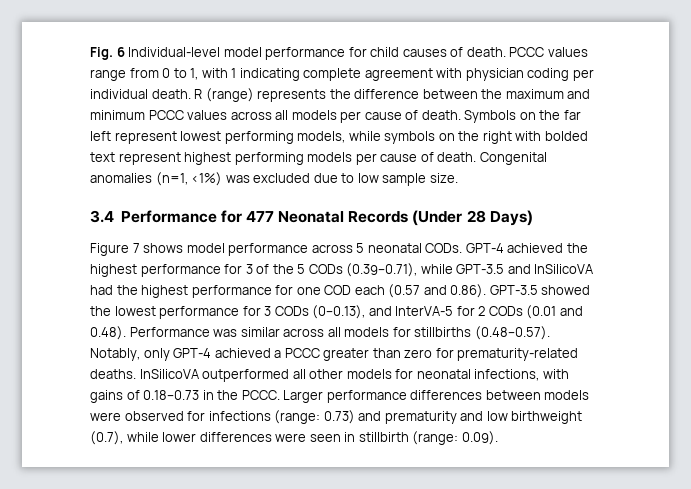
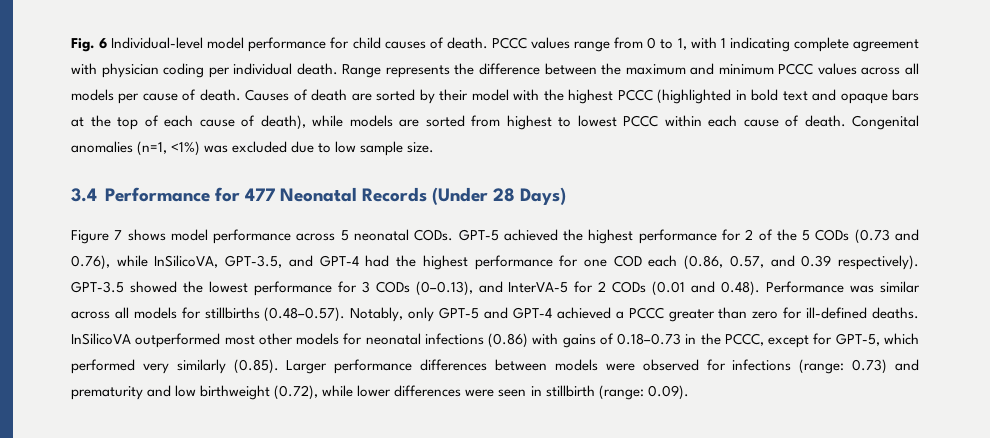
- R (range) represents the difference between the maximum and minimum PCCC values across all models per cause of death.
+ Range represents the difference between the maximum and minimum PCCC values across all models per cause of death.
- Symbols on the far left represent lowest performing models, while symbols on the right with bolded text represent highest performing models per cause of death.
+ Causes of death are sorted by their model with the highest PCCC (highlighted in bold text and opaque bars at the top of each cause of death), while models are sorted from highest to lowest PCCC within each cause of death.
- GPT-4 achieved the highest performance for 3 of the 5 CODs (0.39–0.71), while GPT-3.5 and InSilicoVA had the highest performance for one COD each (0.57 and 0.86). GPT-3.5 showed the lowest performance for 3 CODs (0–0.13), and InterVA-5 for 2 CODs (0.01 and 0.48). Performance was similar across all models for stillbirths (0.48–0.57). Notably, only GPT-4 achieved a PCCC greater than zero for prematurity-related deaths.
+ GPT-5 achieved the highest performance for 2 of the 5 CODs (0.73 and 0.76), while InSilicoVA, GPT-3.5, and GPT-4 had the highest performance for one COD each (0.86, 0.57, and 0.39 respectively). GPT-3.5 showed the lowest performance for 3 CODs (0–0.13), and InterVA-5 for 2 CODs (0.01 and 0.48). Performance was similar across all models for stillbirths (0.48–0.57). Notably, only GPT-5 and GPT-4 achieved a PCCC greater than zero for ill-defined deaths.
- InSilicoVA outperformed all other models for neonatal infections, with gains of 0.18–0.73 in the PCCC. Larger performance differences between models were observed for infections (range: 0.73) and prematurity and low birthweight (0.7), while lower differences were seen in stillbirth (range: 0.09).
+ InSilicoVA outperformed most other models for neonatal infections (0.86) with gains of 0.18–0.73 in the PCCC, except for GPT-5, which performed very similarly (0.85). Larger performance differences between models were observed for infections (range: 0.73) and prematurity and low birthweight (0.72), while lower differences were seen in stillbirth (range: 0.09).

